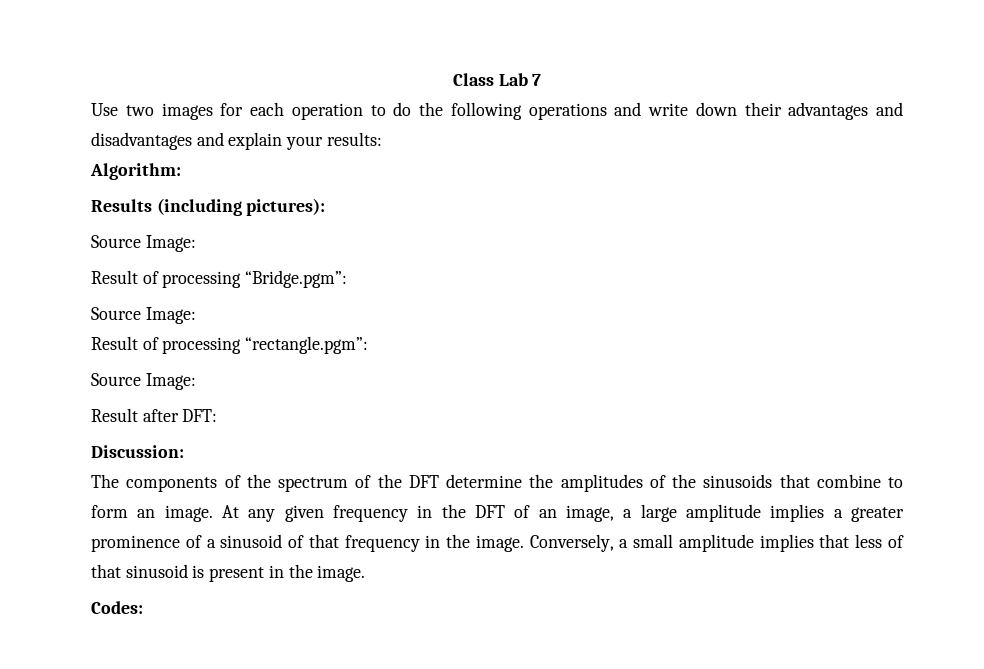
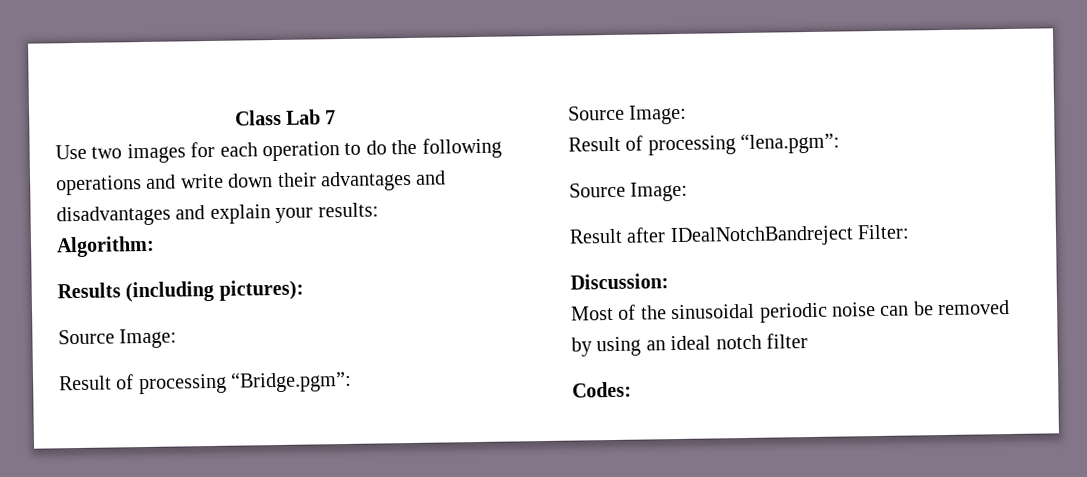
- Result of processing “rectangle.pgm”:
+ Result of processing “lena.pgm”:
- Result after DFT:
+ Result after IDealNotchBandreject Filter:
- The components of the spectrum of the DFT determine the amplitudes of the sinusoids that combine to form an image. At any given frequency in the DFT of an image, a large amplitude implies a greater prominence of a sinusoid of that frequency in the image. Conversely, a small amplitude implies that less of that sinusoid is present in the image.
+ Most of the sinusoidal periodic noise can be removed by using an ideal notch filter

